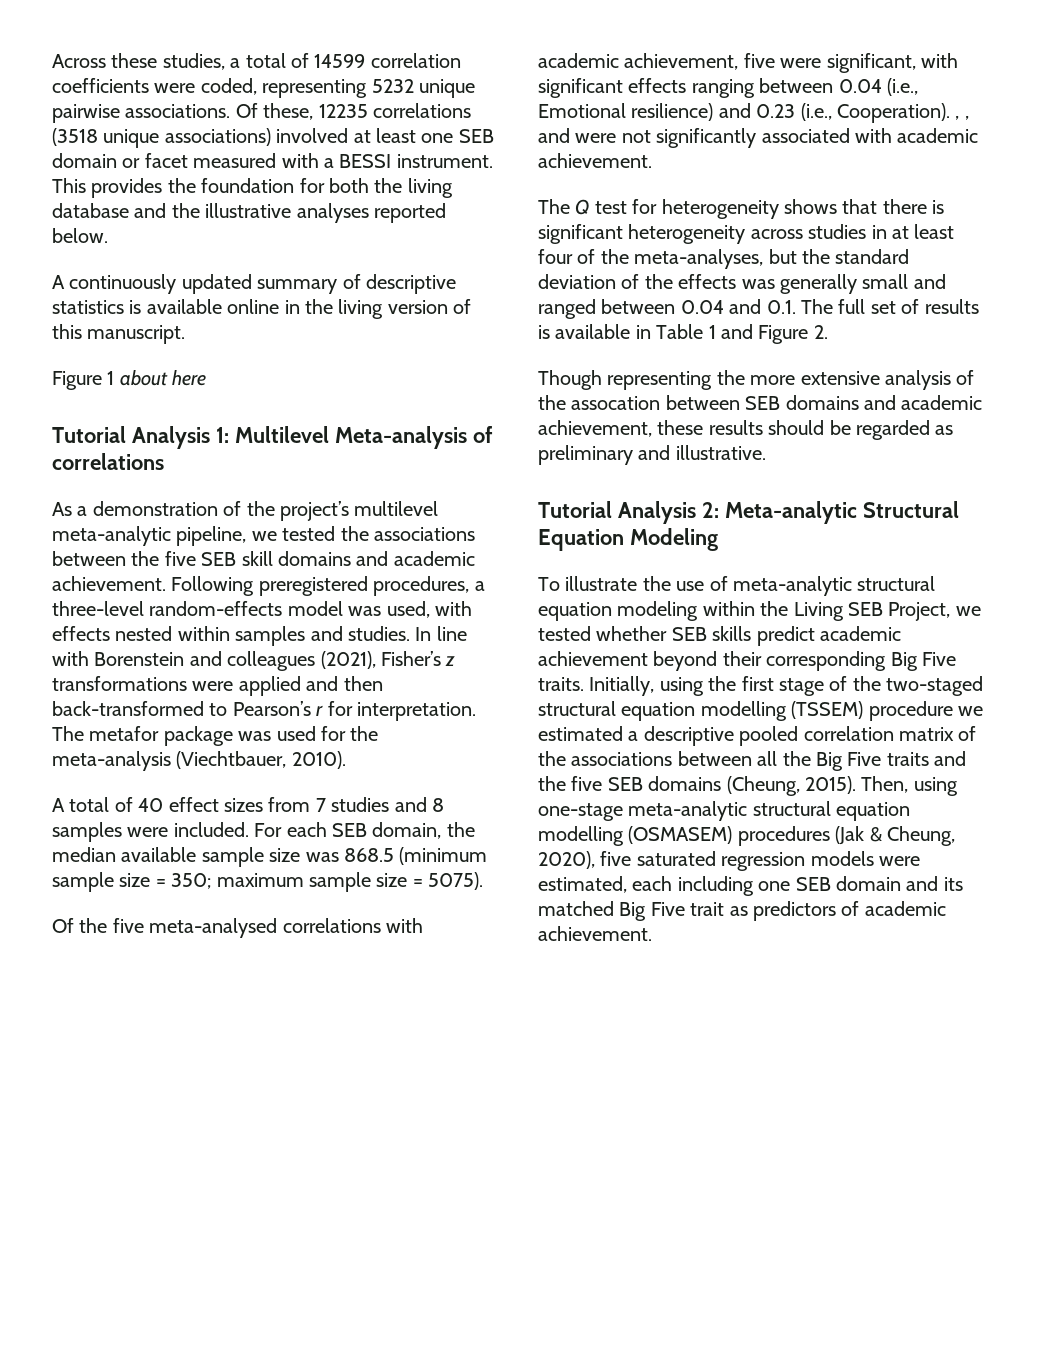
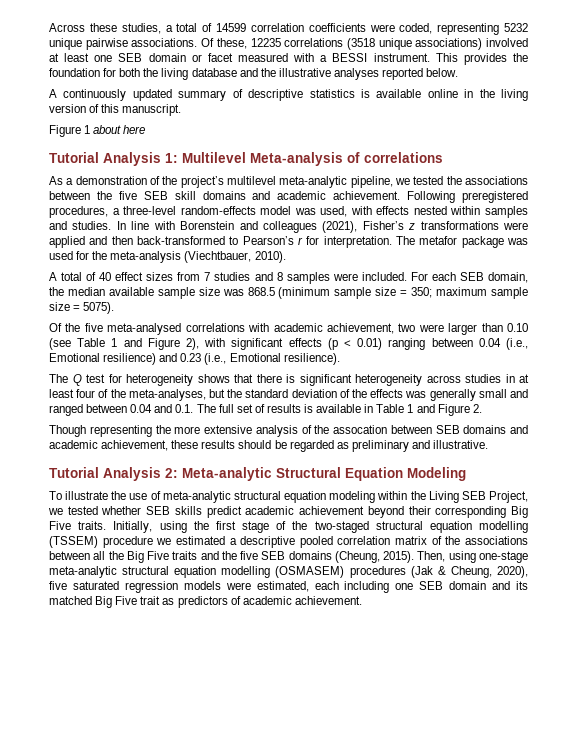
- Of the five meta-analysed correlations with academic achievement, five were significant, with significant effects ranging between 0.04 (i.e., Emotional resilience) and 0.23 (i.e., Cooperation). , , and were not significantly associated with academic achievement.
+ Of the five meta-analysed correlations with academic achievement, two were larger than 0.10 (see Table 1 and Figure 2), with significant effects (p < 0.01) ranging between 0.04 (i.e., Emotional resilience) and 0.23 (i.e., Emotional resilience).

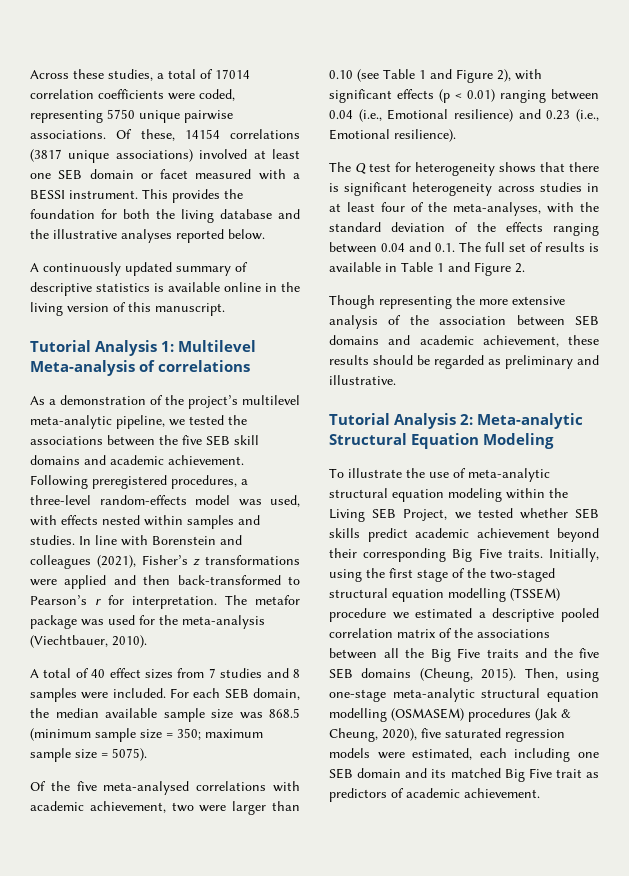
- Across these studies, a total of 14599 correlation coefficients were coded, representing 5232 unique pairwise associations.
+ Across these studies, a total of 17014 correlation coefficients were coded, representing 5750 unique pairwise associations.
- Of these, 12235 correlations (3518 unique associations) involved at least one SEB domain or facet measured with a BESSI instrument.
+ Of these, 14154 correlations (3817 unique associations) involved at least one SEB domain or facet measured with a BESSI instrument.
- Figure 1 about here
- The Q test for heterogeneity shows that there is significant heterogeneity across studies in at least four of the meta-analyses, but the standard deviation of the effects was generally small and ranged between 0.04 and 0.1. The full set of results is available in Table 1 and Figure 2.
+ The Q test for heterogeneity shows that there is significant heterogeneity across studies in at least four of the meta-analyses, with the standard deviation of the effects ranging between 0.04 and 0.1. The full set of results is available in Table 1 and Figure 2.
- Though representing the more extensive analysis of the assocation between SEB domains and academic achievement, these results should be regarded as preliminary and illustrative.
+ Though representing the more extensive analysis of the association between SEB domains and academic achievement, these results should be regarded as preliminary and illustrative.

